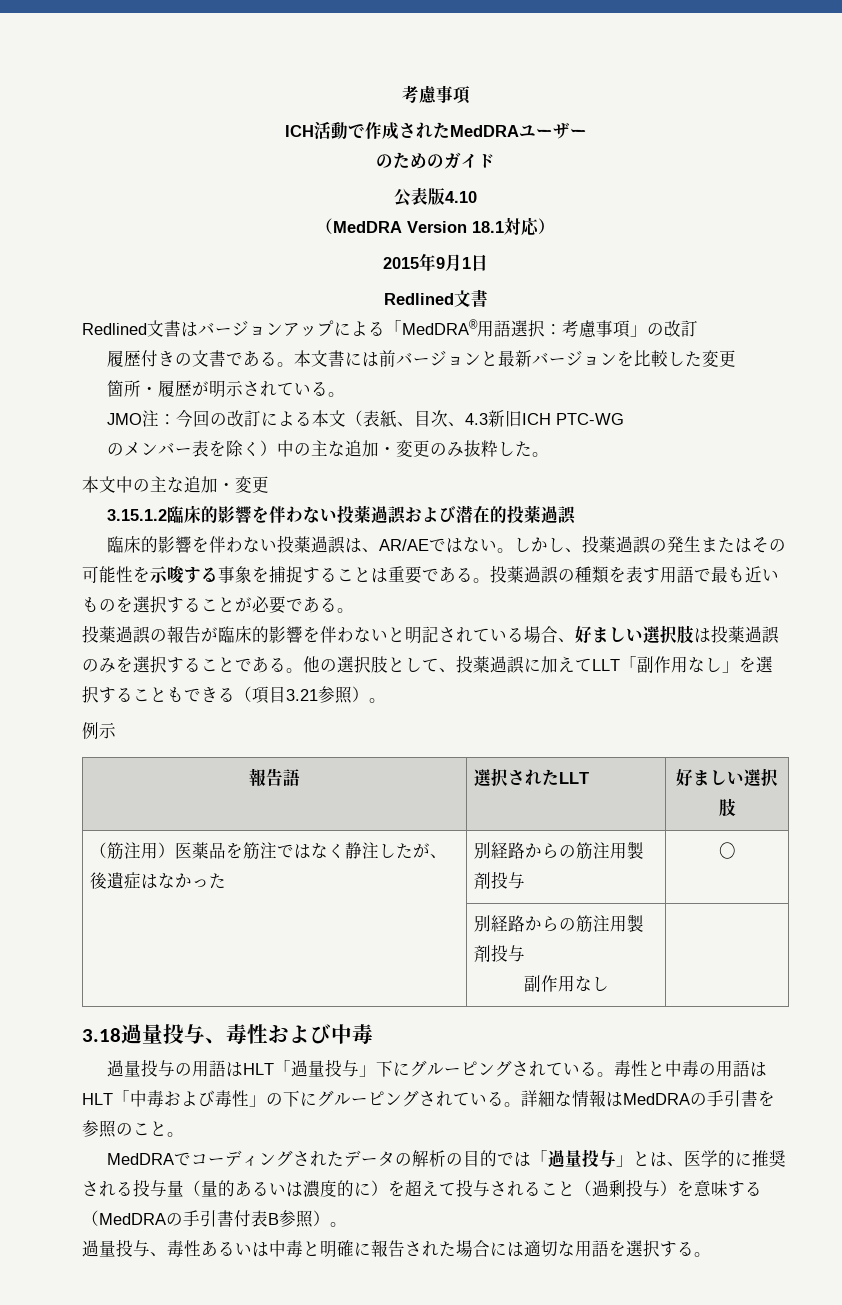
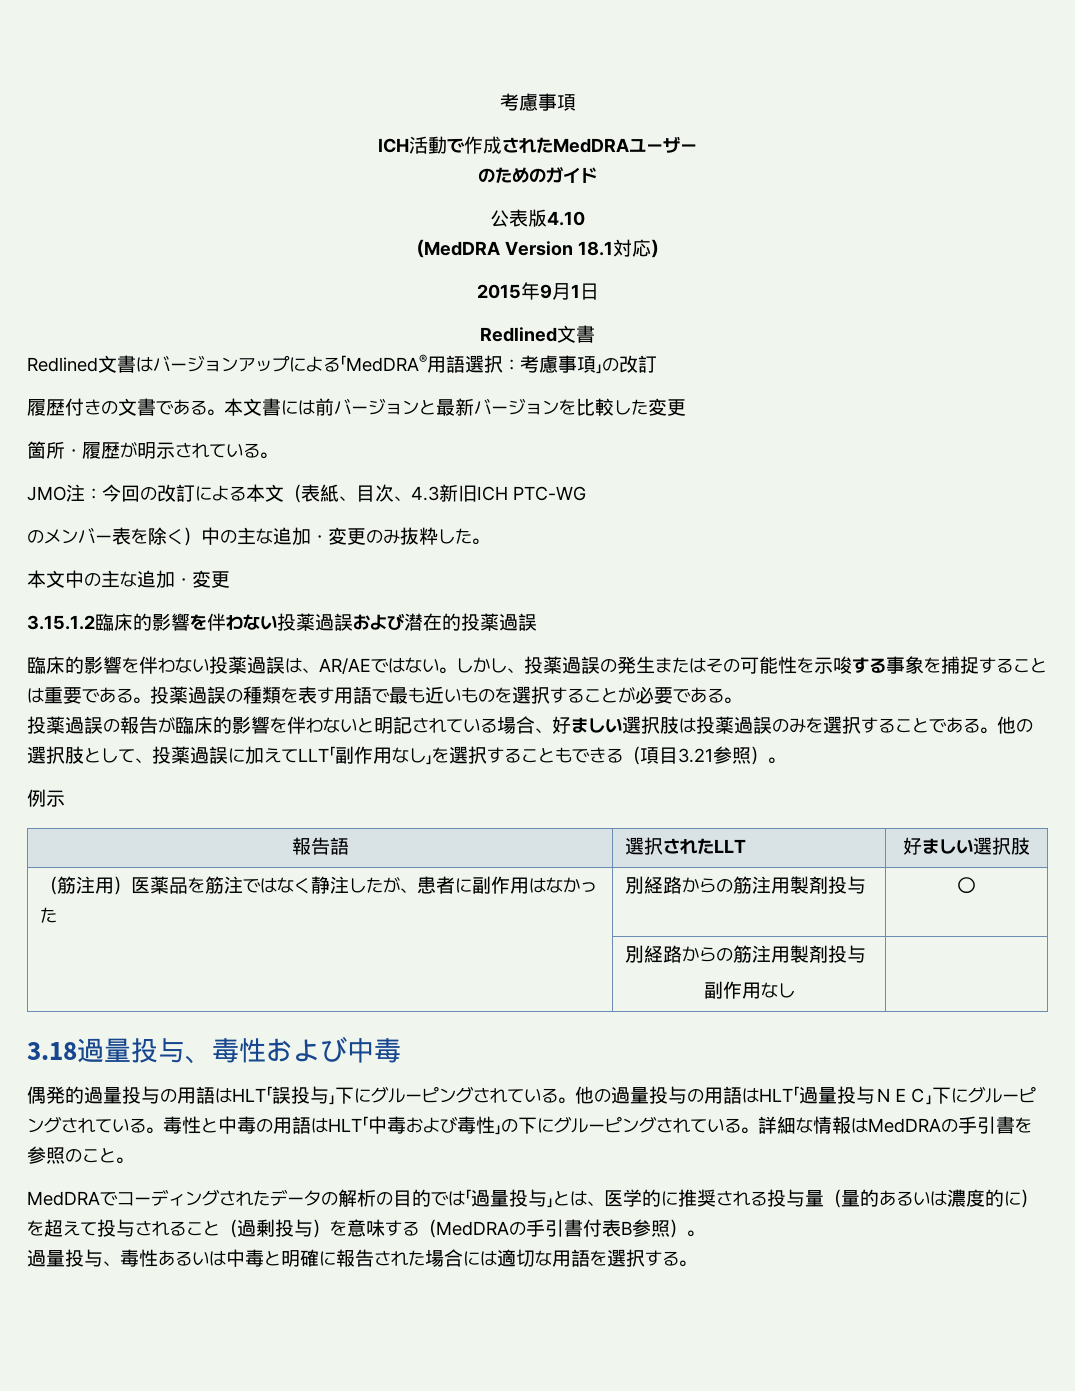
- （筋注用）医薬品を筋注ではなく静注したが、後遺症はなかった | 別経路からの筋注用製剤投与 | 〇
+ （筋注用）医薬品を筋注ではなく静注したが、患者に副作用はなかった | 別経路からの筋注用製剤投与 | 〇
- 過量投与の用語はHLT「過量投与」下にグルーピングされている。
+ 偶発的過量投与の用語はHLT「誤投与」下にグルーピングされている。他の過量投与の用語はHLT「過量投与ＮＥＣ」下にグルーピングされている。

